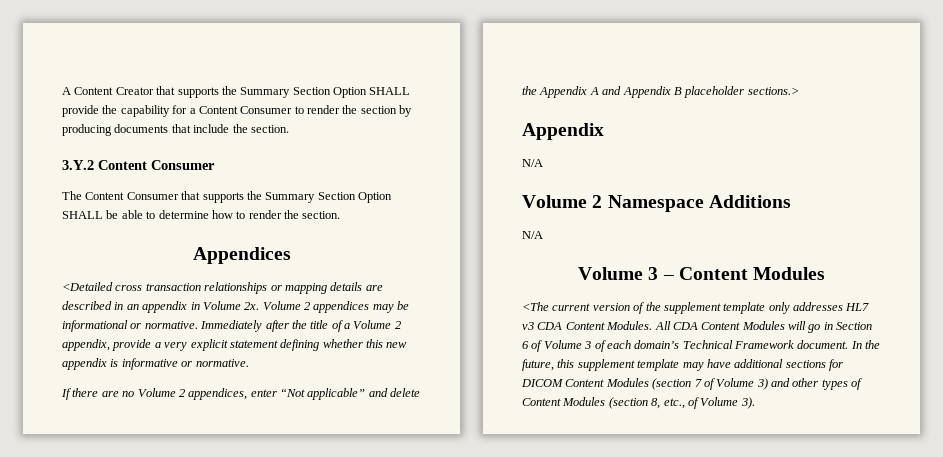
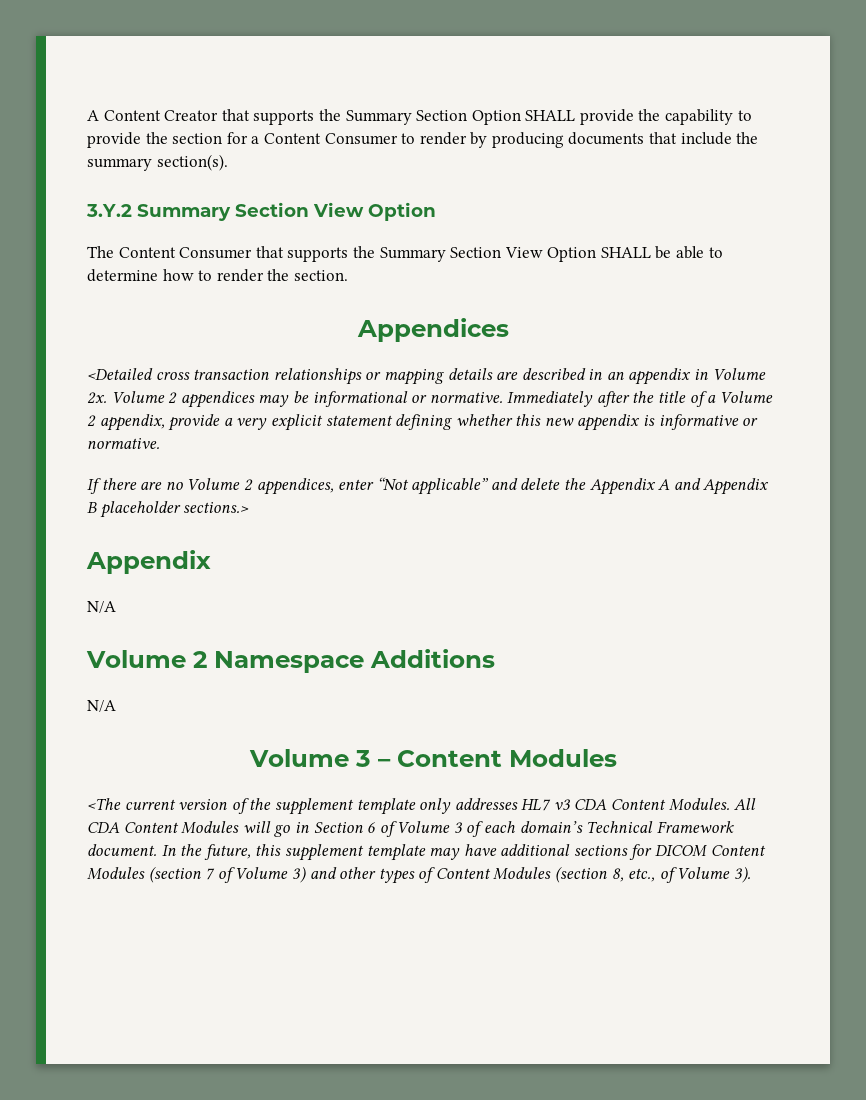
- A Content Creator that supports the Summary Section Option SHALL provide the capability for a Content Consumer to render the section by producing documents that include the section.
+ A Content Creator that supports the Summary Section Option SHALL provide the capability to provide the section for a Content Consumer to render by producing documents that include the summary section(s).
- 3.Y.2 Content Consumer
+ 3.Y.2 Summary Section View Option
- The Content Consumer that supports the Summary Section Option SHALL be able to determine how to render the section.
+ The Content Consumer that supports the Summary Section View Option SHALL be able to determine how to render the section.

